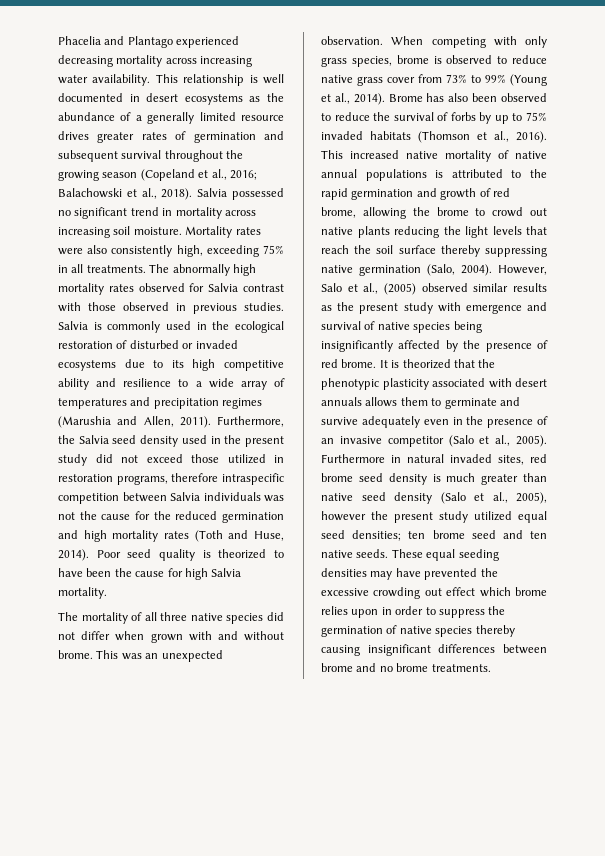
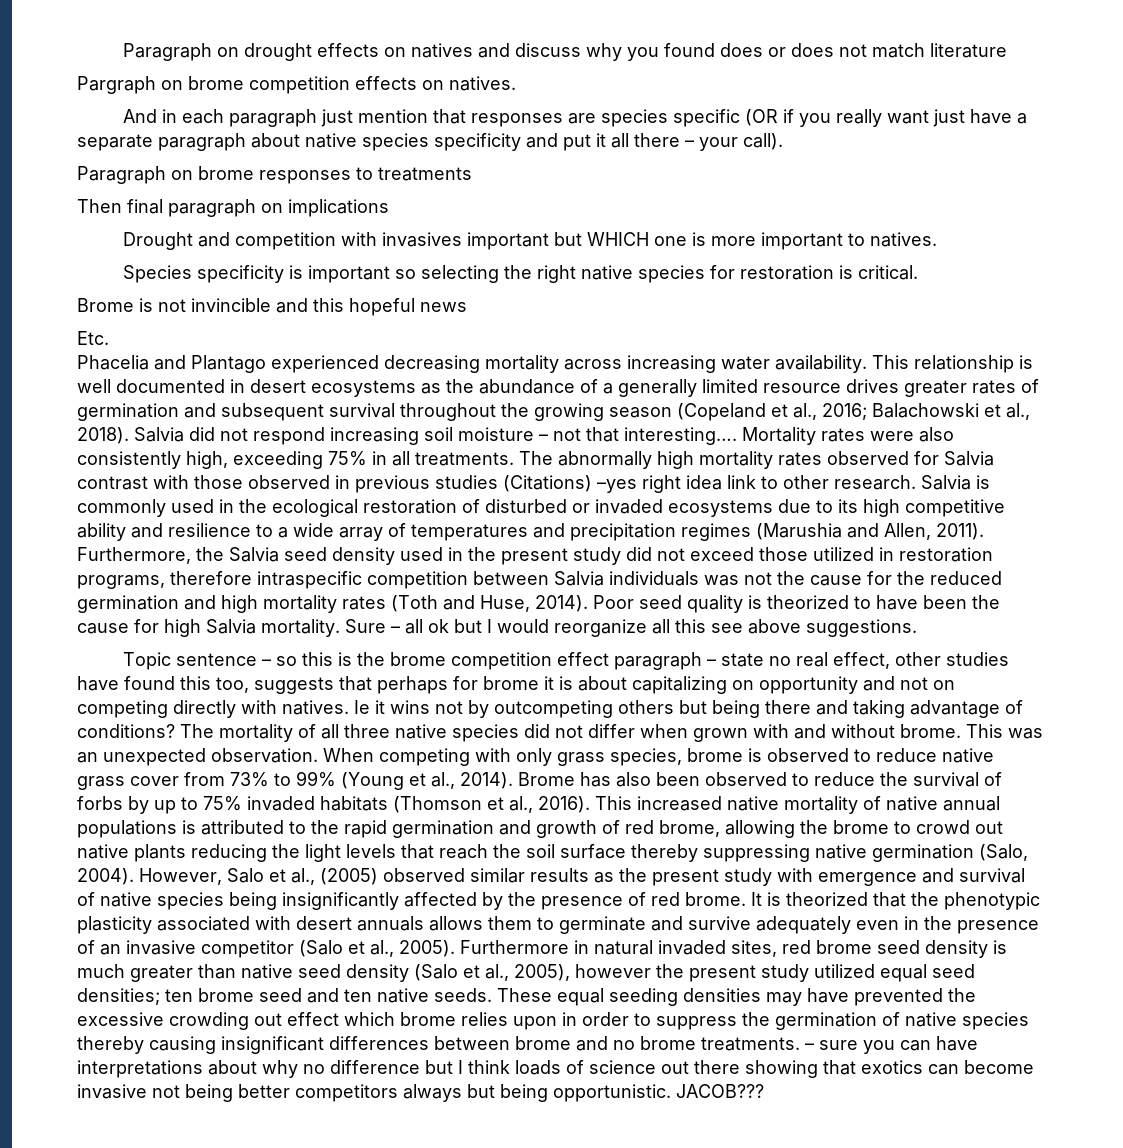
+ Paragraph on drought effects on natives and discuss why you found does or does not match literature
+ Pargraph on brome competition effects on natives.
+ And in each paragraph just mention that responses are species specific (OR if you really want just have a separate paragraph about native species specificity and put it all there – your call).
+ Paragraph on brome responses to treatments
+ Then final paragraph on implications
+ Drought and competition with invasives important but WHICH one is more important to natives.
+ Species specificity is important so selecting the right native species for restoration is critical.
+ Brome is not invincible and this hopeful news
+ Etc.
- Salvia possessed no significant trend in mortality across increasing soil moisture.
+ Salvia did not respond increasing soil moisture – not that interesting….
- The abnormally high mortality rates observed for Salvia contrast with those observed in previous studies.
+ The abnormally high mortality rates observed for Salvia contrast with those observed in previous studies (Citations) –yes right idea link to other research.
- Poor seed quality is theorized to have been the cause for high Salvia mortality.
- The mortality of all three native species did not differ when grown with and without brome.
+ Poor seed quality is theorized to have been the cause for high Salvia mortality. Sure – all ok but I would reorganize all this see above suggestions.
+ Topic sentence – so this is the brome competition effect paragraph – state no real effect, other studies have found this too, suggests that perhaps for brome it is about capitalizing on opportunity and not on competing directly with natives. Ie it wins not by outcompeting others but being there and taking advantage of conditions? The mortality of all three native species did not differ when grown with and without brome.
+ – sure you can have interpretations about why no difference but I think loads of science out there showing that exotics can become invasive not being better competitors always but being opportunistic. JACOB???

